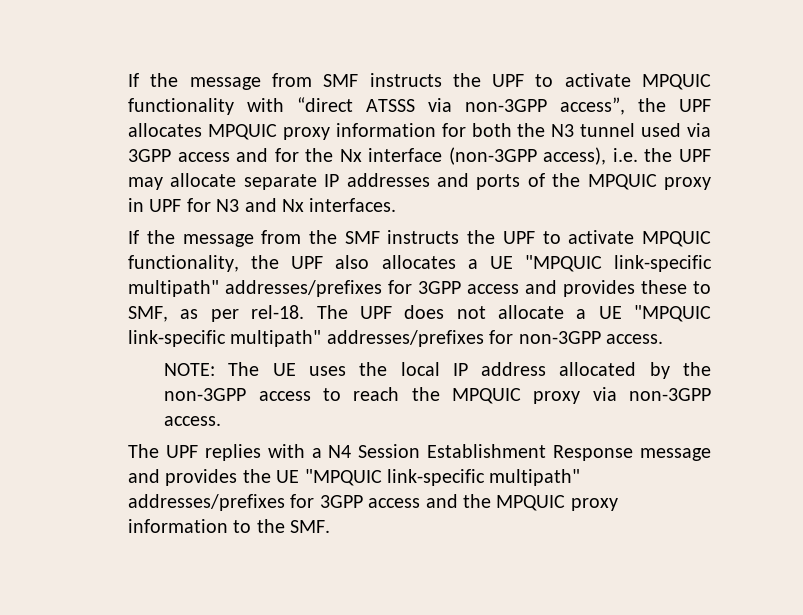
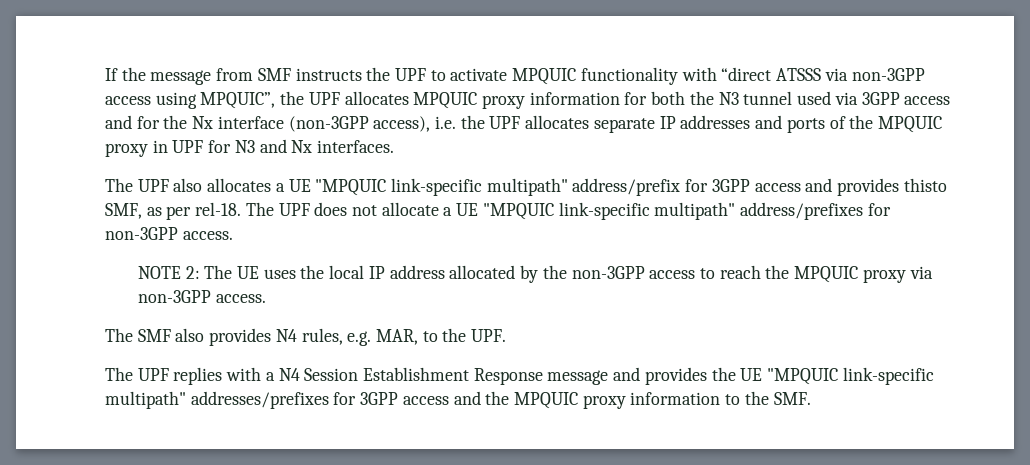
- If the message from SMF instructs the UPF to activate MPQUIC functionality with “direct ATSSS via non-3GPP access”, the UPF allocates MPQUIC proxy information for both the N3 tunnel used via 3GPP access and for the Nx interface (non-3GPP access), i.e. the UPF may allocate separate IP addresses and ports of the MPQUIC proxy in UPF for N3 and Nx interfaces.
+ If the message from SMF instructs the UPF to activate MPQUIC functionality with “direct ATSSS via non-3GPP access using MPQUIC”, the UPF allocates MPQUIC proxy information for both the N3 tunnel used via 3GPP access and for the Nx interface (non-3GPP access), i.e. the UPF allocates separate IP addresses and ports of the MPQUIC proxy in UPF for N3 and Nx interfaces.
- If the message from the SMF instructs the UPF to activate MPQUIC functionality, the UPF also allocates a UE "MPQUIC link-specific multipath" addresses/prefixes for 3GPP access and provides these to SMF, as per rel-18.
+ The UPF also allocates a UE "MPQUIC link-specific multipath" address/prefix for 3GPP access and provides thisto SMF, as per rel-18.
- The UPF does not allocate a UE "MPQUIC link-specific multipath" addresses/prefixes for non-3GPP access.
+ The UPF does not allocate a UE "MPQUIC link-specific multipath" address/prefixes for non-3GPP access.
- NOTE: The UE uses the local IP address allocated by the non-3GPP access to reach the MPQUIC proxy via non-3GPP access.
+ NOTE 2: The UE uses the local IP address allocated by the non-3GPP access to reach the MPQUIC proxy via non-3GPP access.
+ The SMF also provides N4 rules, e.g. MAR, to the UPF.

